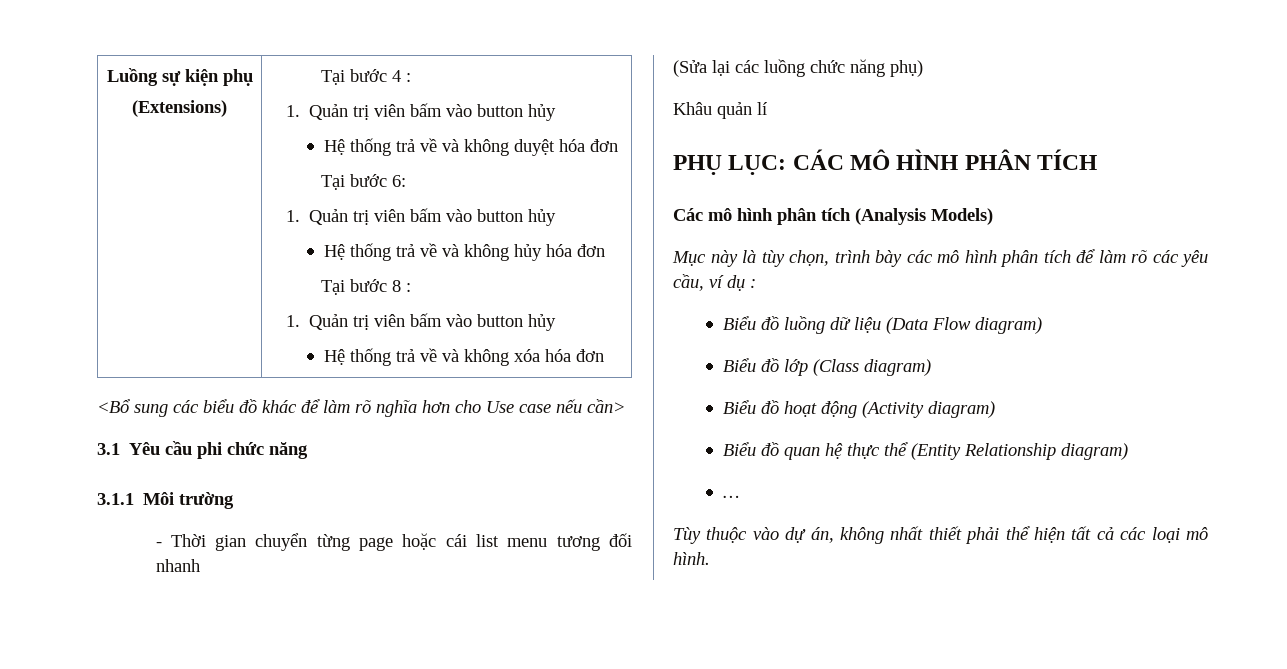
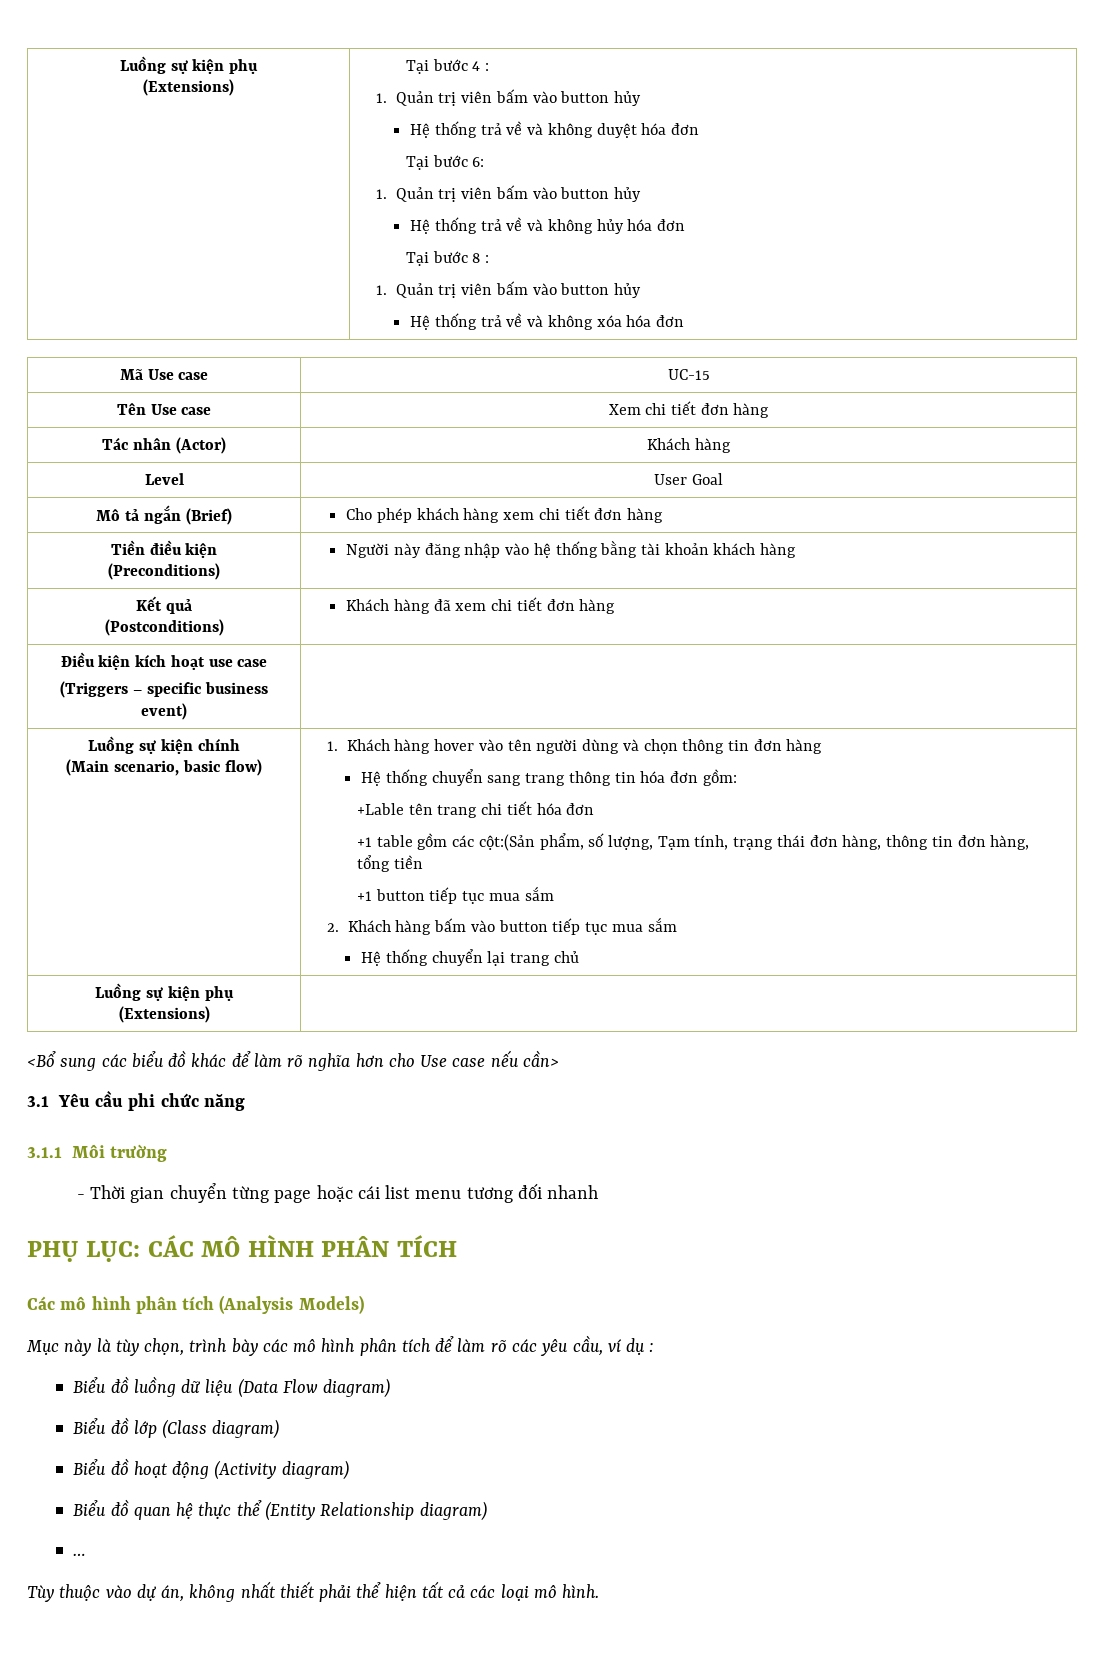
+ Mã Use case | UC-15
+ Tên Use case | Xem chi tiết đơn hàng
+ Tác nhân (Actor) | Khách hàng
+ Level | User Goal
+ Mô tả ngắn (Brief) | Cho phép khách hàng xem chi tiết đơn hàng
+ Tiền điều kiện
+ (Preconditions) | Người này đăng nhập vào hệ thống bằng tài khoản khách hàng
+ Kết quả
+ (Postconditions) | Khách hàng đã xem chi tiết đơn hàng
+ Điều kiện kích hoạt use case
+ (Triggers – specific business event) |
+ Luồng sự kiện chính
+ (Main scenario, basic flow) | 1. Khách hàng hover vào tên người dùng và chọn thông tin đơn hàng
+ Hệ thống chuyển sang trang thông tin hóa đơn gồm:
+ +Lable tên trang chi tiết hóa đơn
+ +1 table gồm các cột:(Sản phẩm, số lượng, Tạm tính, trạng thái đơn hàng, thông tin đơn hàng, tổng tiền
+ +1 button tiếp tục mua sắm
+ 2. Khách hàng bấm vào button tiếp tục mua sắm
+ Hệ thống chuyển lại trang chủ
+ Luồng sự kiện phụ
+ (Extensions) |
- (Sửa lại các luồng chức năng phụ)
- Khâu quản lí

